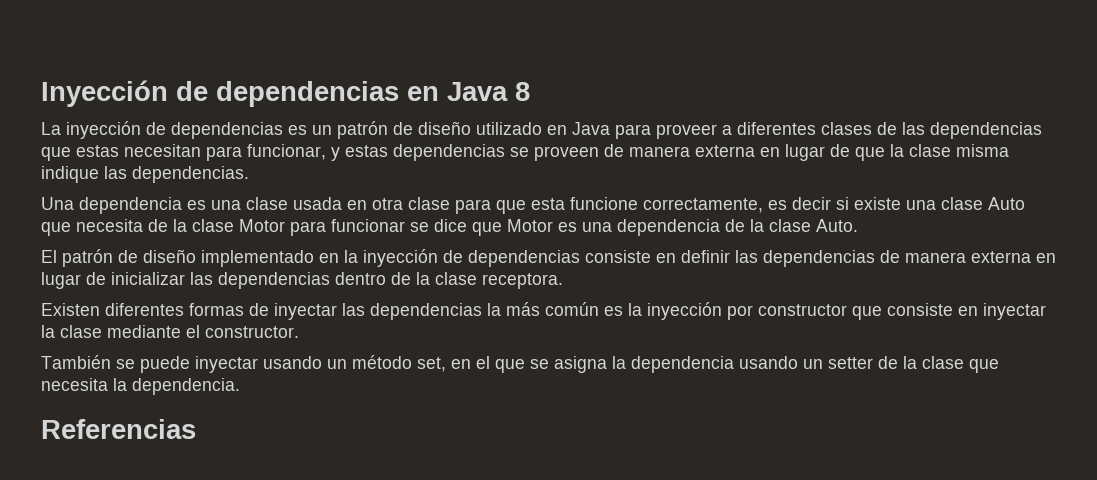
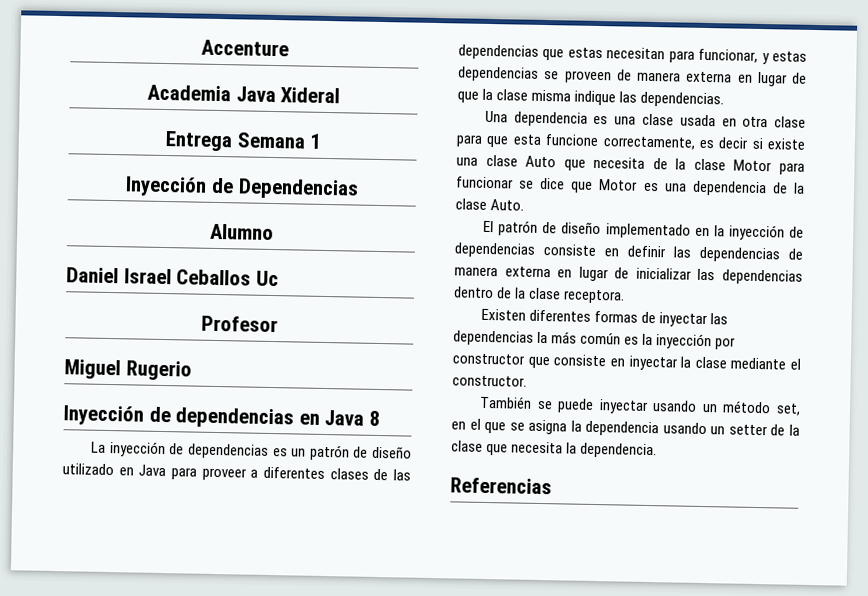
+ Accenture
+ Academia Java Xideral
+ Entrega Semana 1
+ Inyección de Dependencias
+ Alumno
+ Daniel Israel Ceballos Uc
+ Profesor
+ Miguel Rugerio

